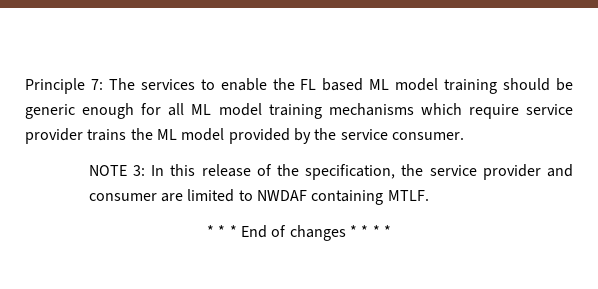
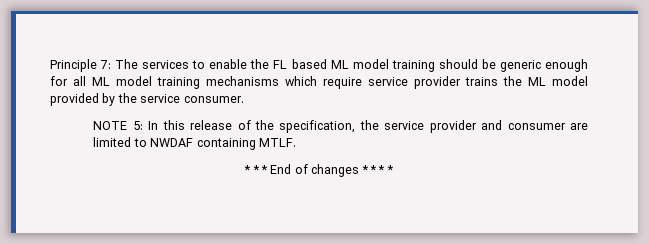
- NOTE 3: In this release of the specification, the service provider and consumer are limited to NWDAF containing MTLF.
+ NOTE 5: In this release of the specification, the service provider and consumer are limited to NWDAF containing MTLF.

